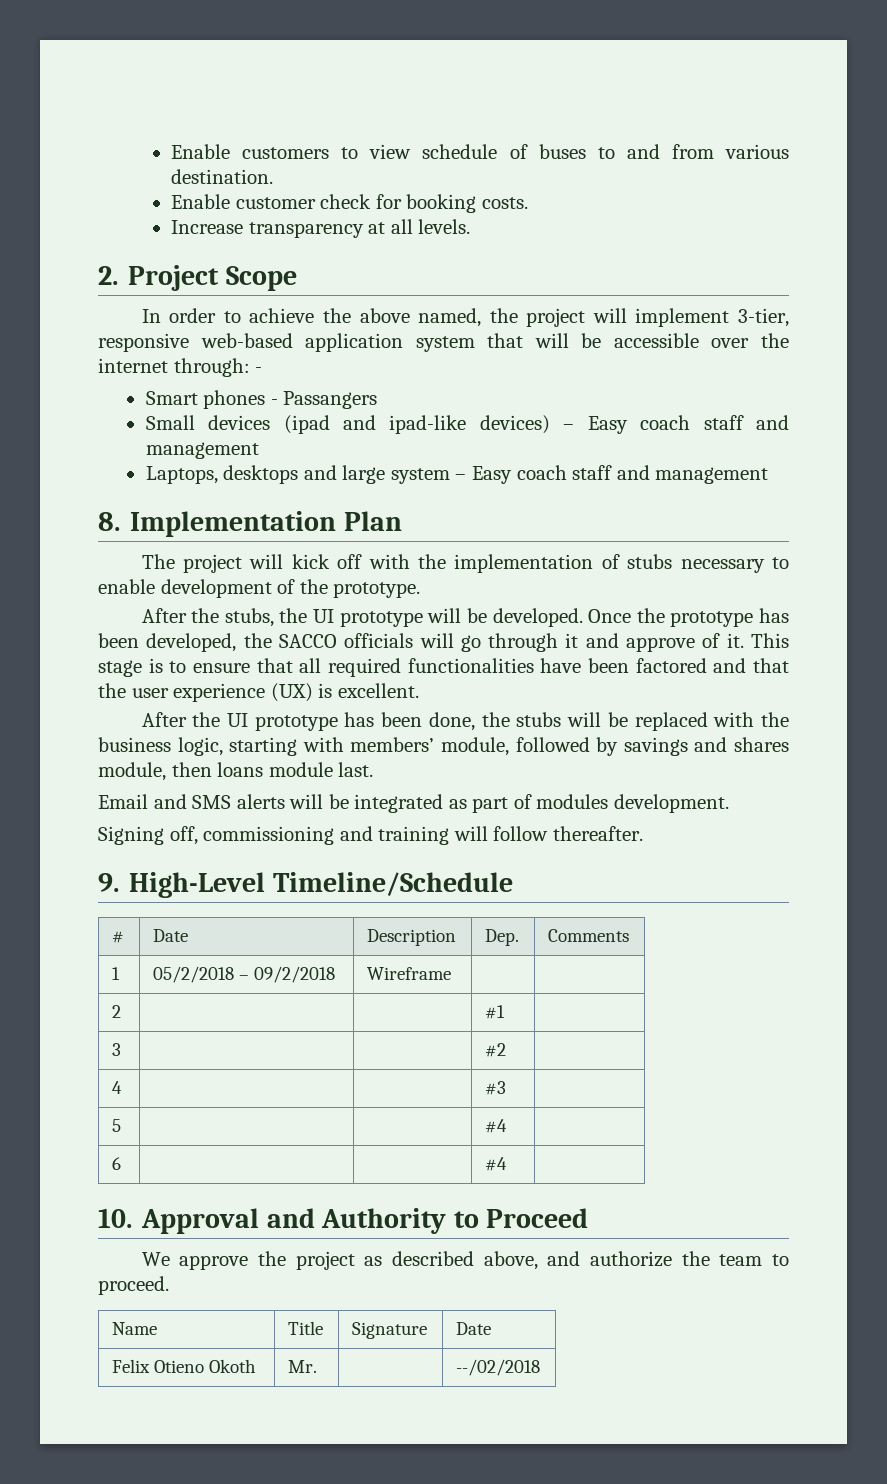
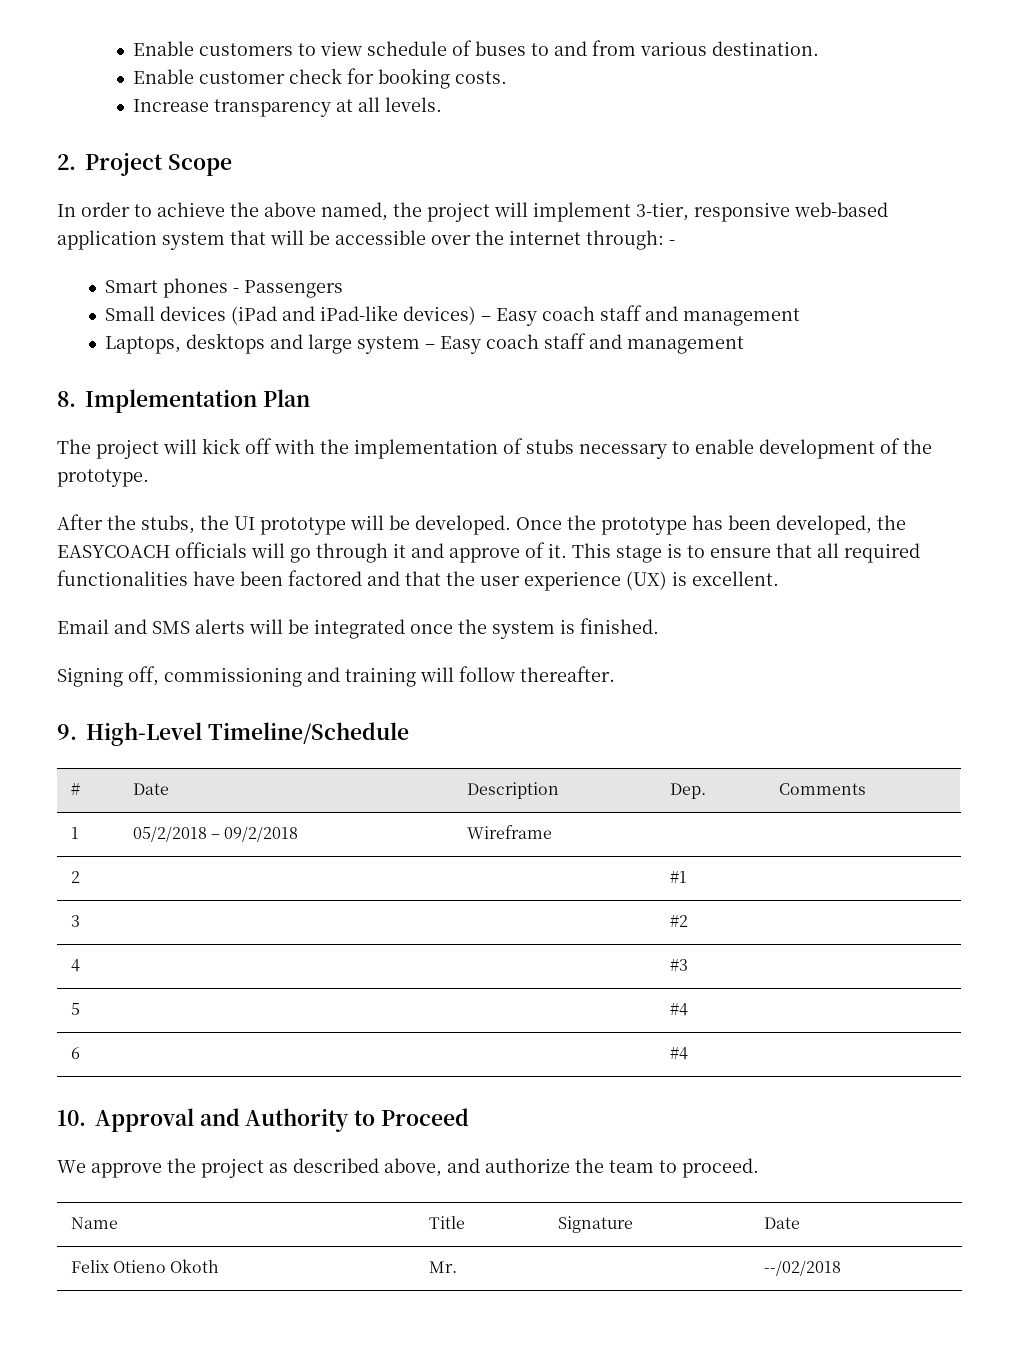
- Smart phones - Passangers
+ Smart phones - Passengers
- Small devices (ipad and ipad-like devices) – Easy coach staff and management
+ Small devices (iPad and iPad-like devices) – Easy coach staff and management
- Once the prototype has been developed, the SACCO officials will go through it and approve of it.
+ Once the prototype has been developed, the EASYCOACH officials will go through it and approve of it.
- After the UI prototype has been done, the stubs will be replaced with the business logic, starting with members’ module, followed by savings and shares module, then loans module last.
- Email and SMS alerts will be integrated as part of modules development.
+ Email and SMS alerts will be integrated once the system is finished.

